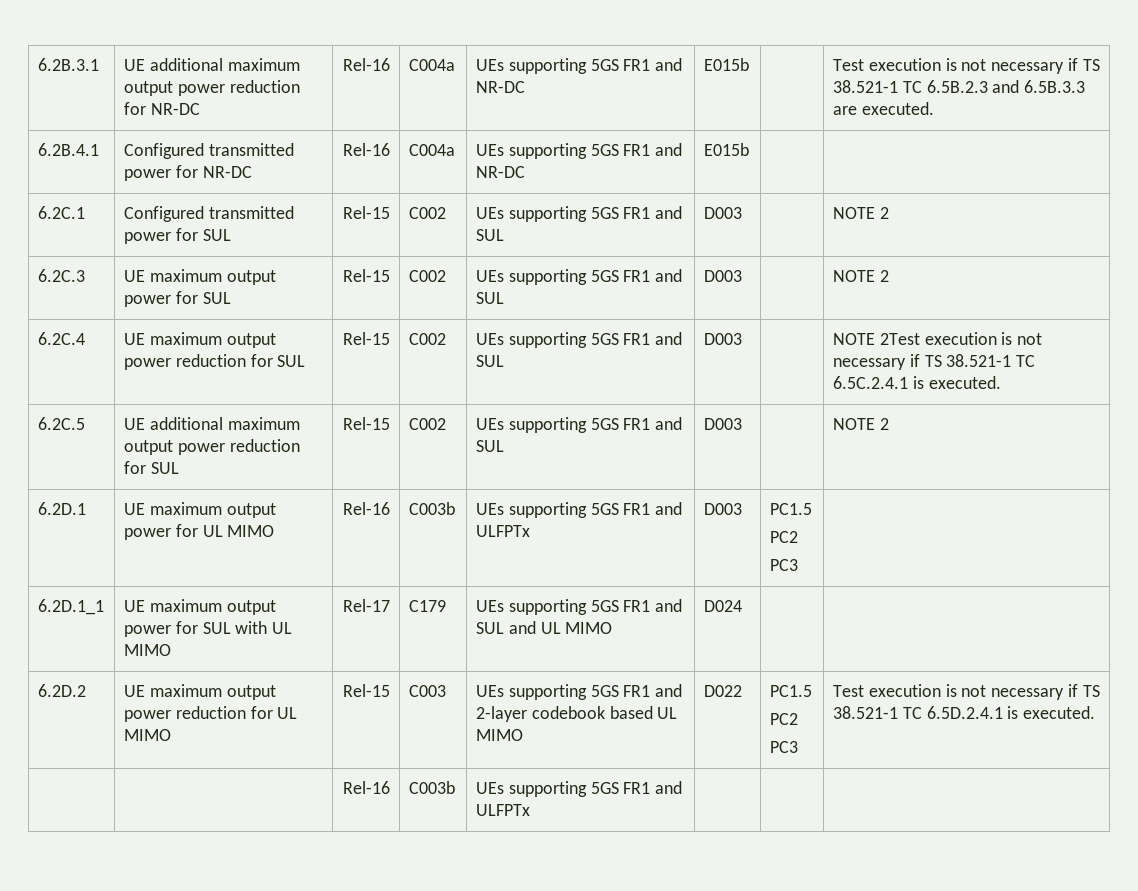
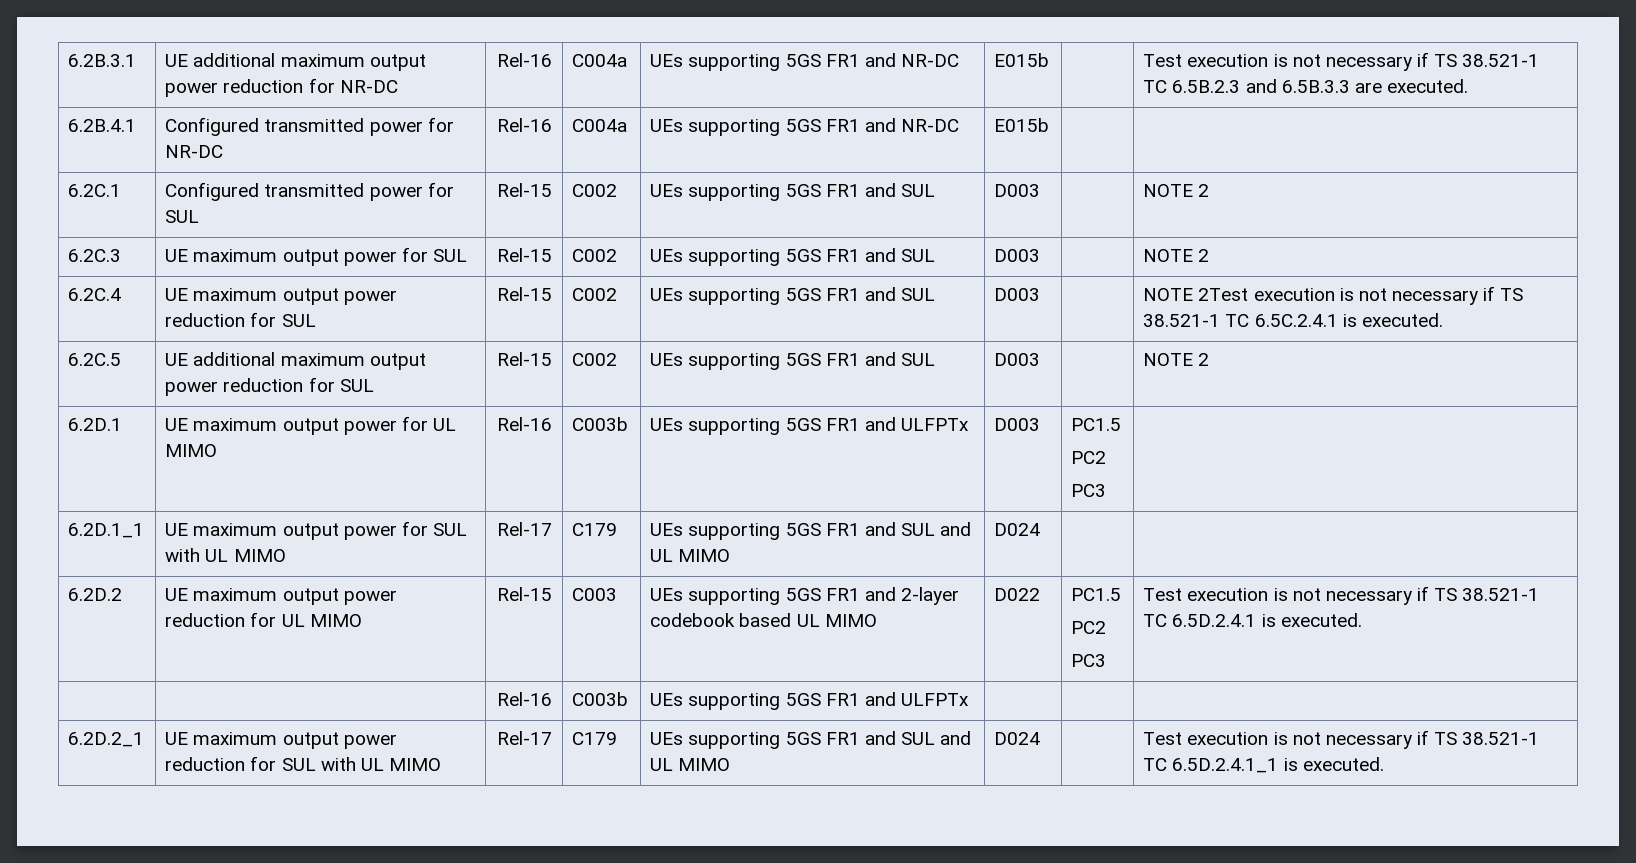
+ 6.2D.2_1 | UE maximum output power reduction for SUL with UL MIMO | Rel-17 | C179 | UEs supporting 5GS FR1 and SUL and UL MIMO | D024 | | Test execution is not necessary if TS 38.521-1 TC 6.5D.2.4.1_1 is executed.

